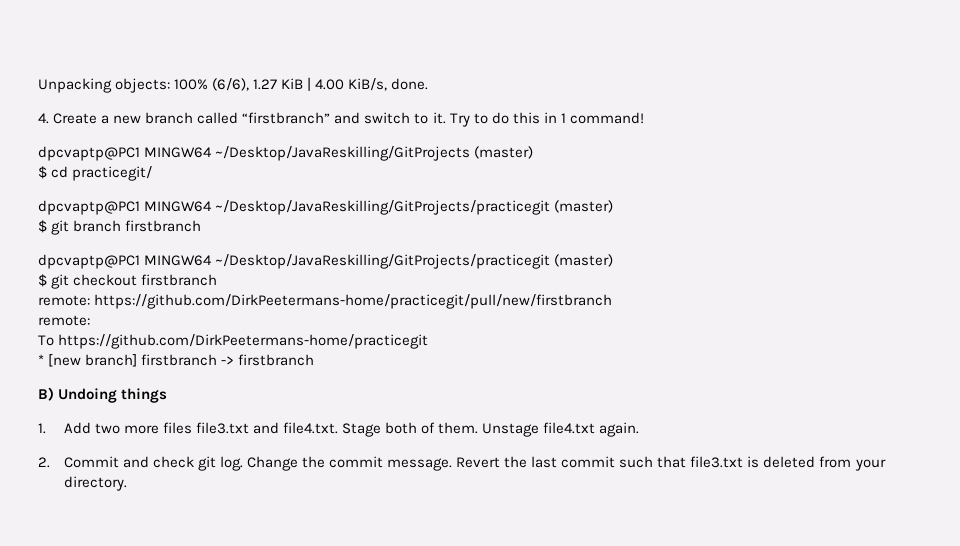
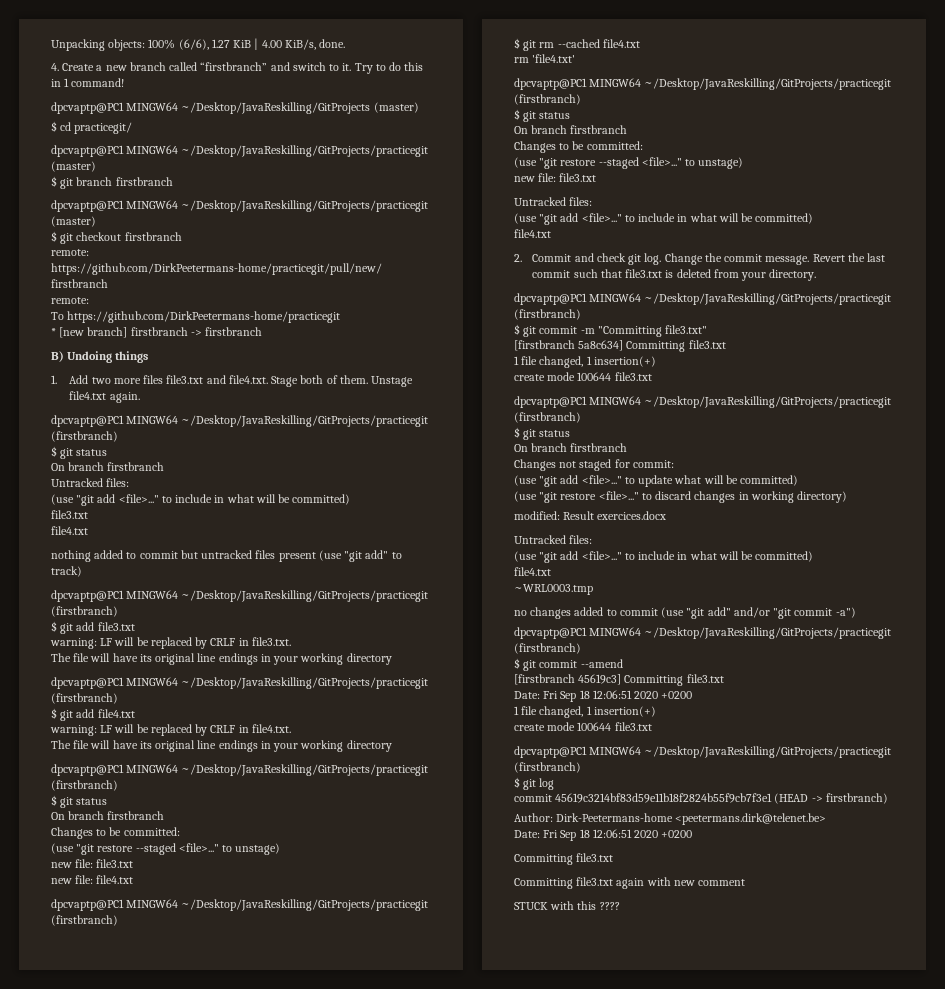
  Unstage file4.txt again.
+ dpcvaptp@PC1 MINGW64 ~/Desktop/JavaReskilling/GitProjects/practicegit (firstbranch)
+ $ git status
+ On branch firstbranch
+ Untracked files:
+ (use "git add <file>..." to include in what will be committed)
+ file3.txt
+ file4.txt
+ nothing added to commit but untracked files present (use "git add" to track)
+ dpcvaptp@PC1 MINGW64 ~/Desktop/JavaReskilling/GitProjects/practicegit (firstbranch)
+ $ git add file3.txt
+ warning: LF will be replaced by CRLF in file3.txt.
+ The file will have its original line endings in your working directory
+ dpcvaptp@PC1 MINGW64 ~/Desktop/JavaReskilling/GitProjects/practicegit (firstbranch)
+ $ git add file4.txt
+ warning: LF will be replaced by CRLF in file4.txt.
+ The file will have its original line endings in your working directory
+ dpcvaptp@PC1 MINGW64 ~/Desktop/JavaReskilling/GitProjects/practicegit (firstbranch)
+ $ git status
+ On branch firstbranch
+ Changes to be committed:
+ (use "git restore --staged <file>..." to unstage)
+ new file: file3.txt
+ new file: file4.txt
+ dpcvaptp@PC1 MINGW64 ~/Desktop/JavaReskilling/GitProjects/practicegit (firstbranch)
+ $ git rm --cached file4.txt
+ rm 'file4.txt'
+ dpcvaptp@PC1 MINGW64 ~/Desktop/JavaReskilling/GitProjects/practicegit (firstbranch)
+ $ git status
+ On branch firstbranch
+ Changes to be committed:
+ (use "git restore --staged <file>..." to unstage)
+ new file: file3.txt
+ Untracked files:
+ (use "git add <file>..." to include in what will be committed)
+ file4.txt
  Revert the last commit such that file3.txt is deleted from your directory.
+ dpcvaptp@PC1 MINGW64 ~/Desktop/JavaReskilling/GitProjects/practicegit (firstbranch)
+ $ git commit -m "Committing file3.txt"
+ [firstbranch 5a8c634] Committing file3.txt
+ 1 file changed, 1 insertion(+)
+ create mode 100644 file3.txt
+ dpcvaptp@PC1 MINGW64 ~/Desktop/JavaReskilling/GitProjects/practicegit (firstbranch)
+ $ git status
+ On branch firstbranch
+ Changes not staged for commit:
+ (use "git add <file>..." to update what will be committed)
+ (use "git restore <file>..." to discard changes in working directory)
+ modified: Result exercices.docx
+ Untracked files:
+ (use "git add <file>..." to include in what will be committed)
+ file4.txt
+ ~WRL0003.tmp
+ no changes added to commit (use "git add" and/or "git commit -a")
+ dpcvaptp@PC1 MINGW64 ~/Desktop/JavaReskilling/GitProjects/practicegit (firstbranch)
+ $ git commit --amend
+ [firstbranch 45619c3] Committing file3.txt
+ Date: Fri Sep 18 12:06:51 2020 +0200
+ 1 file changed, 1 insertion(+)
+ create mode 100644 file3.txt
+ dpcvaptp@PC1 MINGW64 ~/Desktop/JavaReskilling/GitProjects/practicegit (firstbranch)
+ $ git log
+ commit 45619c3214bf83d59e11b18f2824b55f9cb7f3e1 (HEAD -> firstbranch)
+ Author: Dirk-Peetermans-home <peetermans.dirk@telenet.be>
+ Date: Fri Sep 18 12:06:51 2020 +0200
+ Committing file3.txt
+ Committing file3.txt again with new comment
+ STUCK with this ????

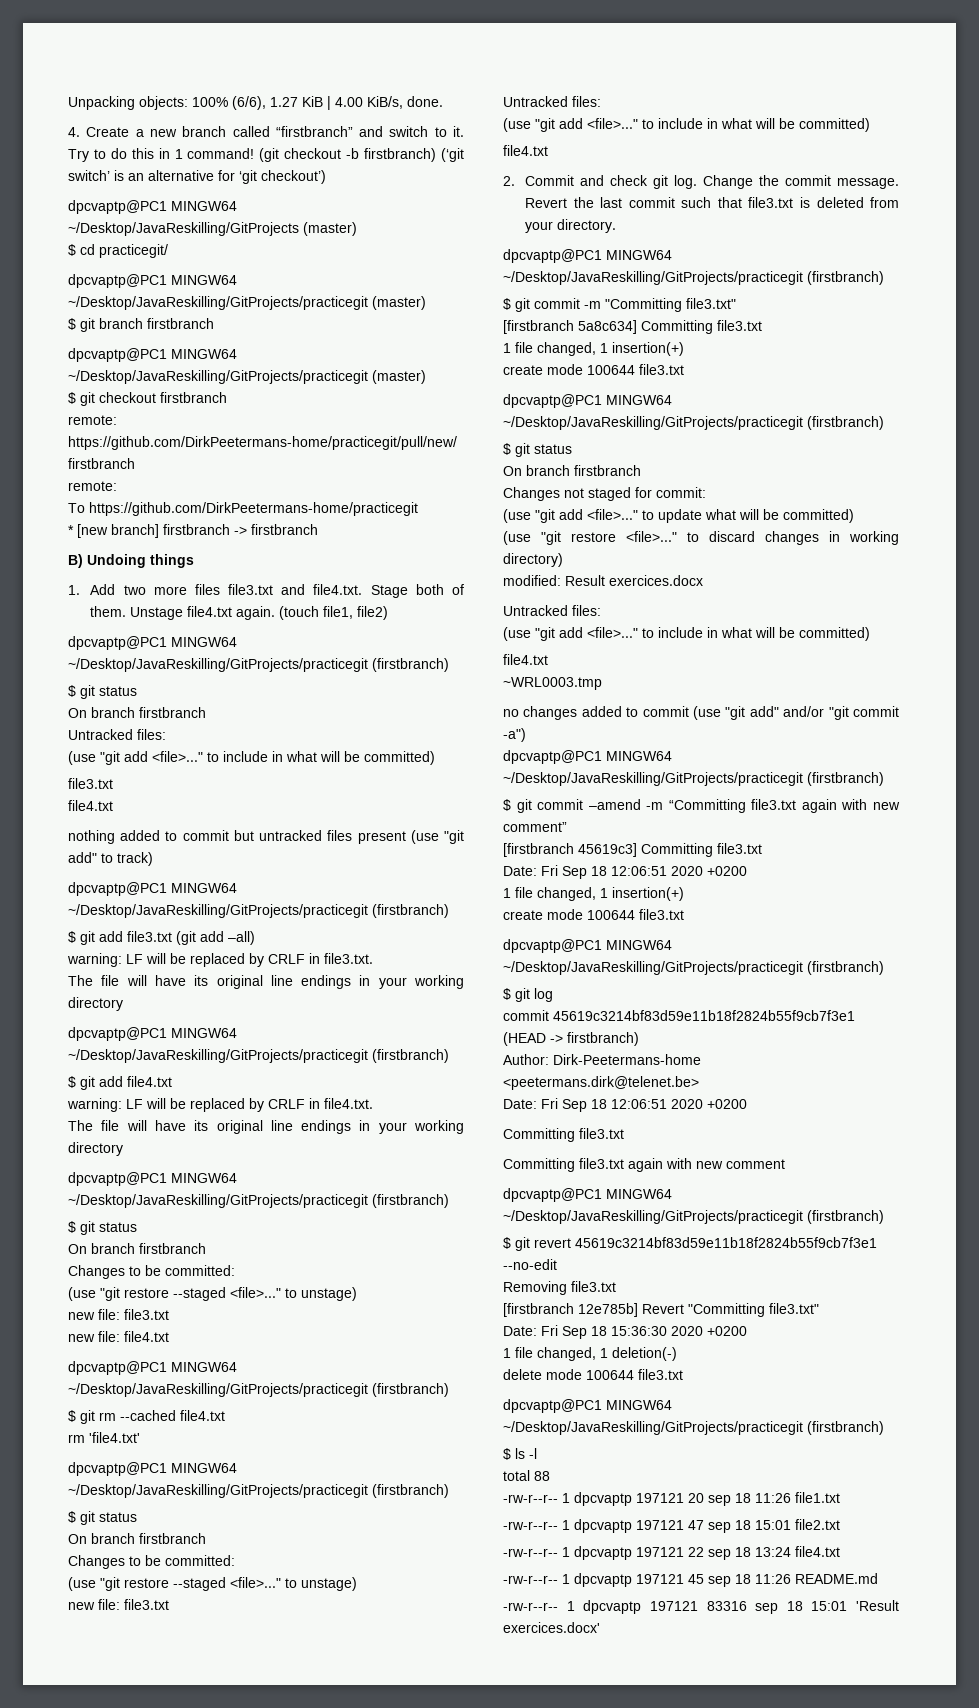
+ (git checkout -b firstbranch) (‘git switch’ is an alternative for ‘git checkout’)
+ (touch file1, file2)
- $ git add file3.txt
+ $ git add file3.txt (git add –all)
- $ git commit --amend
+ $ git commit –amend -m “Committing file3.txt again with new comment”
  Committing file3.txt again with new comment
- STUCK with this ????
+ dpcvaptp@PC1 MINGW64 ~/Desktop/JavaReskilling/GitProjects/practicegit (firstbranch)
+ $ git revert 45619c3214bf83d59e11b18f2824b55f9cb7f3e1 --no-edit
+ Removing file3.txt
+ [firstbranch 12e785b] Revert "Committing file3.txt"
+ Date: Fri Sep 18 15:36:30 2020 +0200
+ 1 file changed, 1 deletion(-)
+ delete mode 100644 file3.txt
+ dpcvaptp@PC1 MINGW64 ~/Desktop/JavaReskilling/GitProjects/practicegit (firstbranch)
+ $ ls -l
+ total 88
+ -rw-r--r-- 1 dpcvaptp 197121 20 sep 18 11:26 file1.txt
+ -rw-r--r-- 1 dpcvaptp 197121 47 sep 18 15:01 file2.txt
+ -rw-r--r-- 1 dpcvaptp 197121 22 sep 18 13:24 file4.txt
+ -rw-r--r-- 1 dpcvaptp 197121 45 sep 18 11:26 README.md
+ -rw-r--r-- 1 dpcvaptp 197121 83316 sep 18 15:01 'Result exercices.docx'

